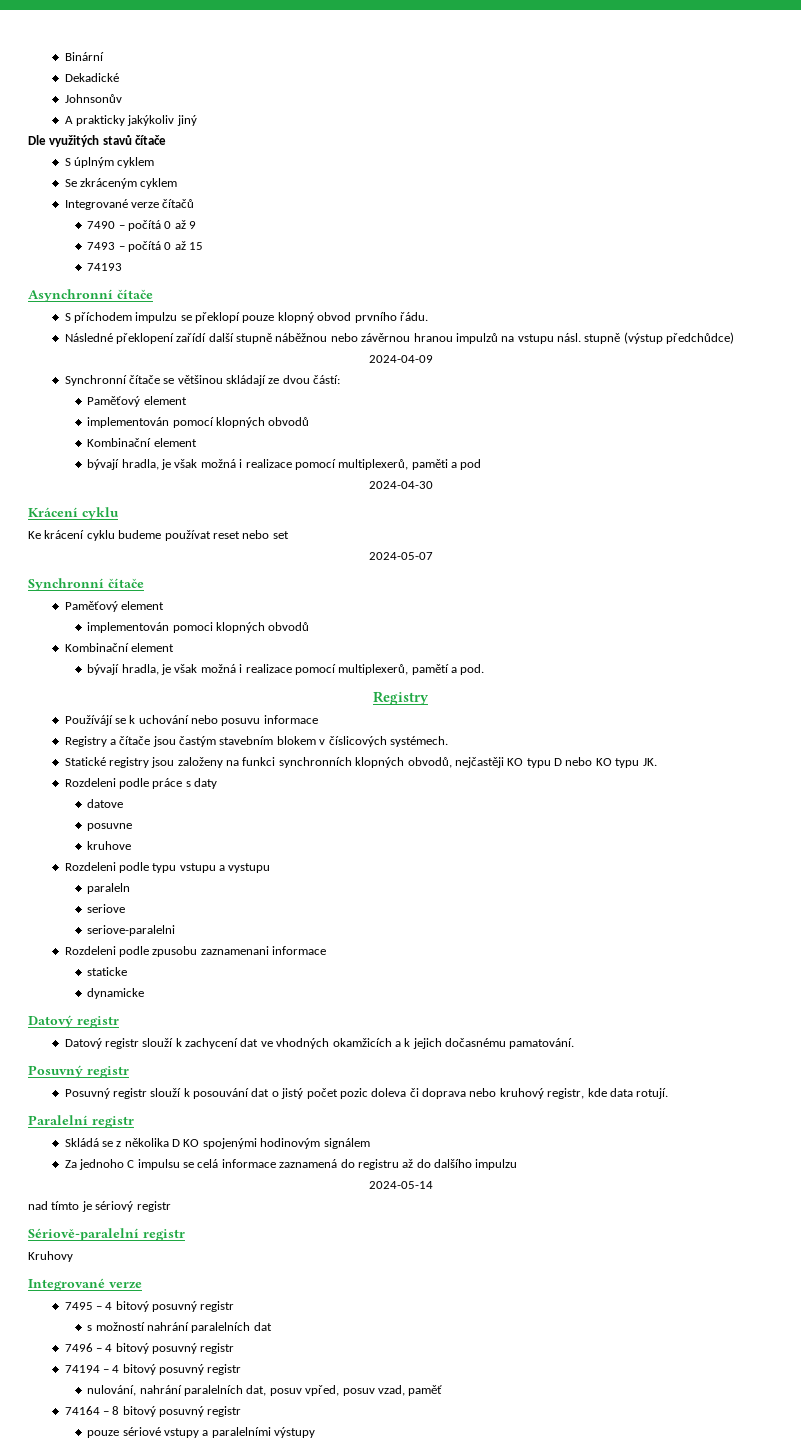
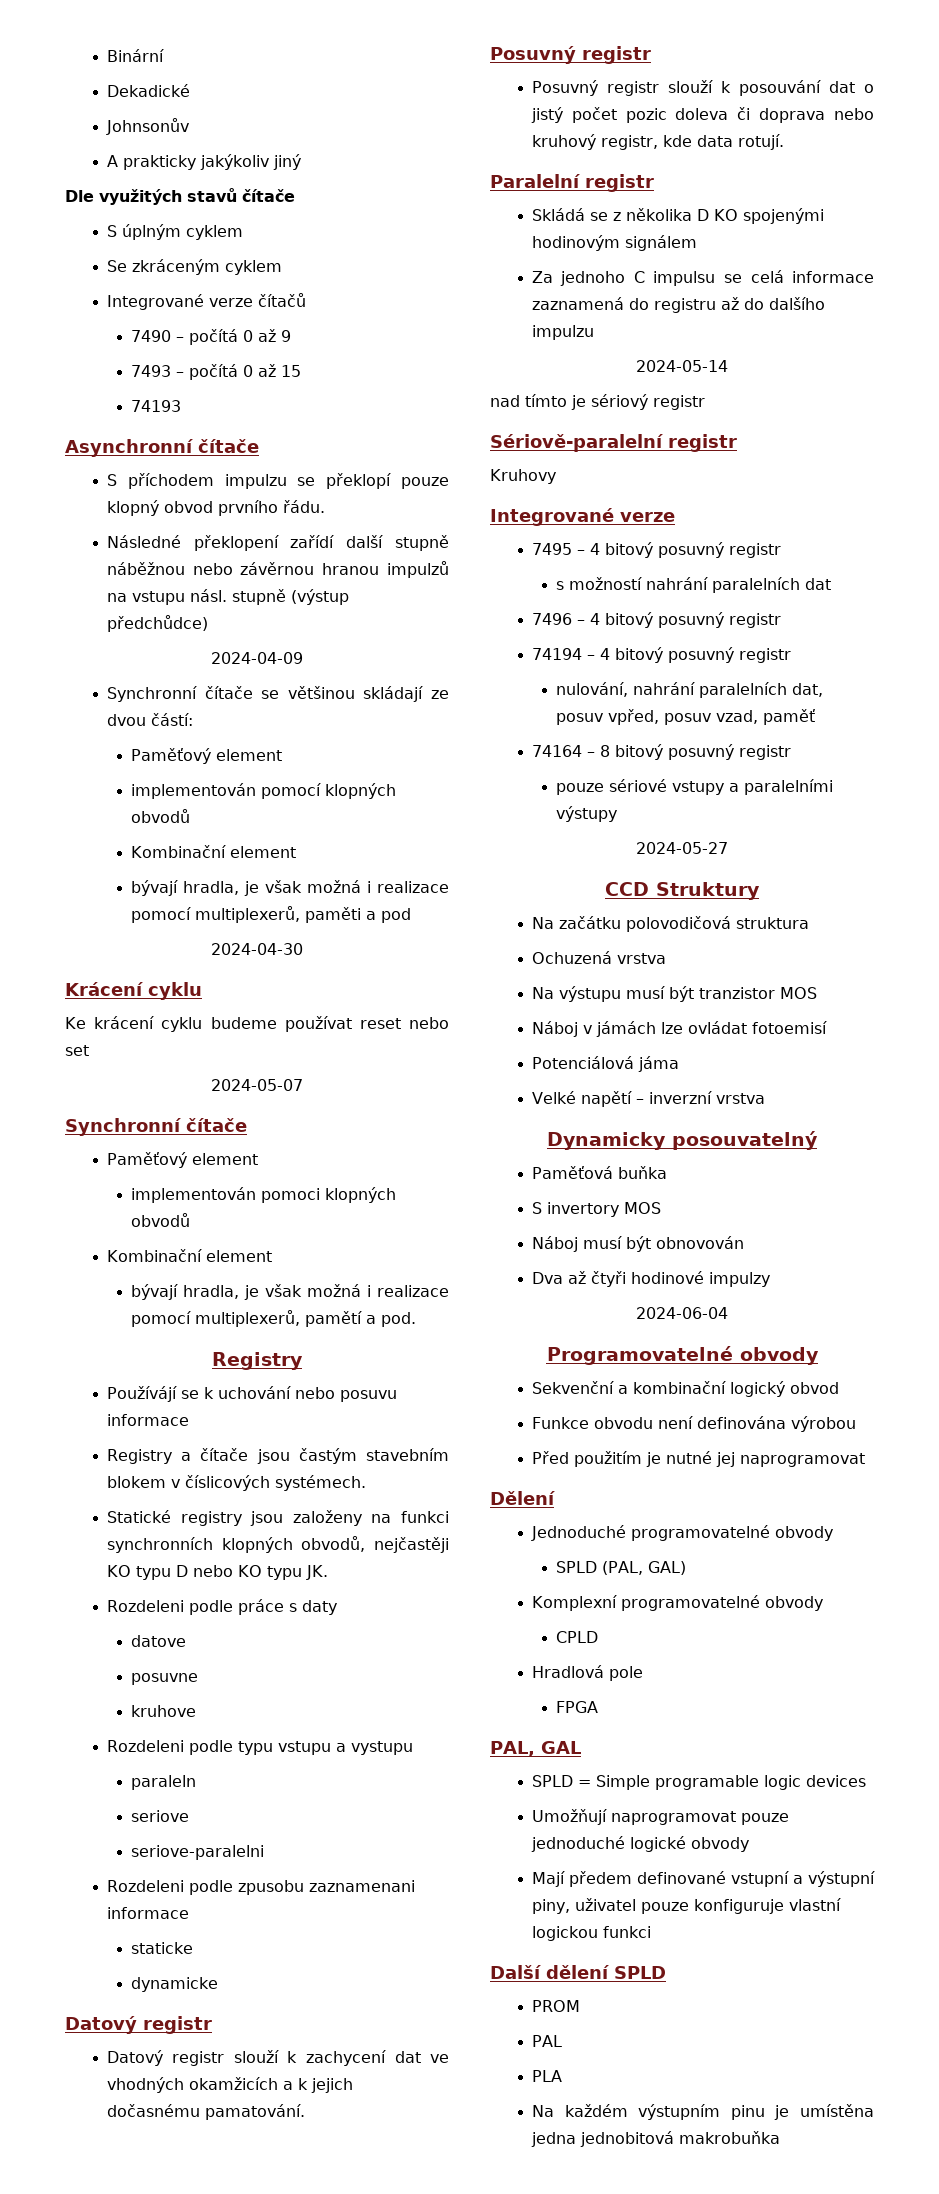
+ 2024-05-27
+ CCD Struktury
+ Na začátku polovodičová struktura
+ Ochuzená vrstva
+ Na výstupu musí být tranzistor MOS
+ Náboj v jámách lze ovládat fotoemisí
+ Potenciálová jáma
+ Velké napětí – inverzní vrstva
+ Dynamicky posouvatelný
+ Paměťová buňka
+ S invertory MOS
+ Náboj musí být obnovován
+ Dva až čtyři hodinové impulzy
+ 2024-06-04
+ Programovatelné obvody
+ Sekvenční a kombinační logický obvod
+ Funkce obvodu není definována výrobou
+ Před použitím je nutné jej naprogramovat
+ Dělení
+ Jednoduché programovatelné obvody
+ SPLD (PAL, GAL)
+ Komplexní programovatelné obvody
+ CPLD
+ Hradlová pole
+ FPGA
+ PAL, GAL
+ SPLD = Simple programable logic devices
+ Umožňují naprogramovat pouze jednoduché logické obvody
+ Mají předem definované vstupní a výstupní piny, uživatel pouze konfiguruje vlastní logickou funkci
+ Další dělení SPLD
+ PROM
+ PAL
+ PLA
+ Na každém výstupním pinu je umístěna jedna jednobitová makrobuňka

